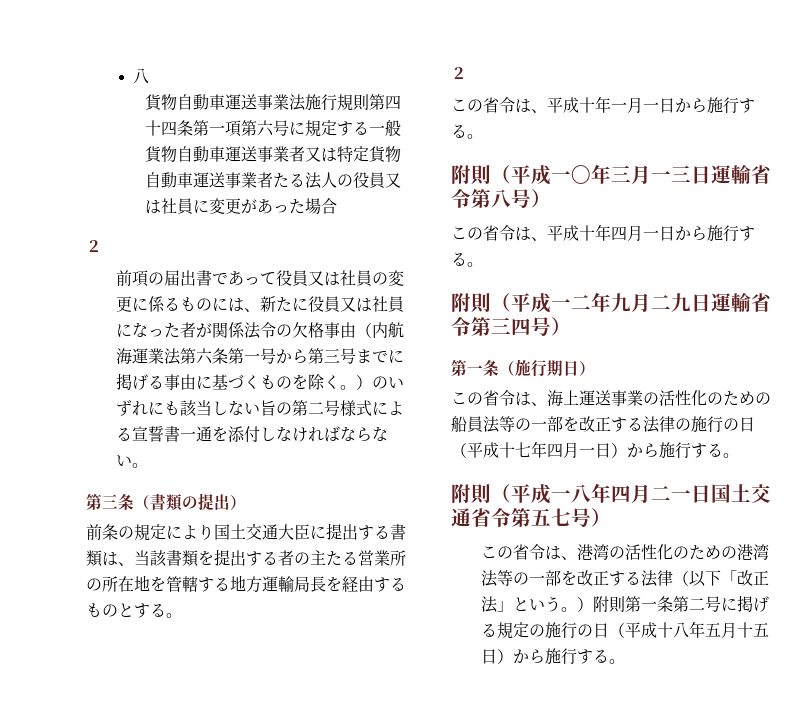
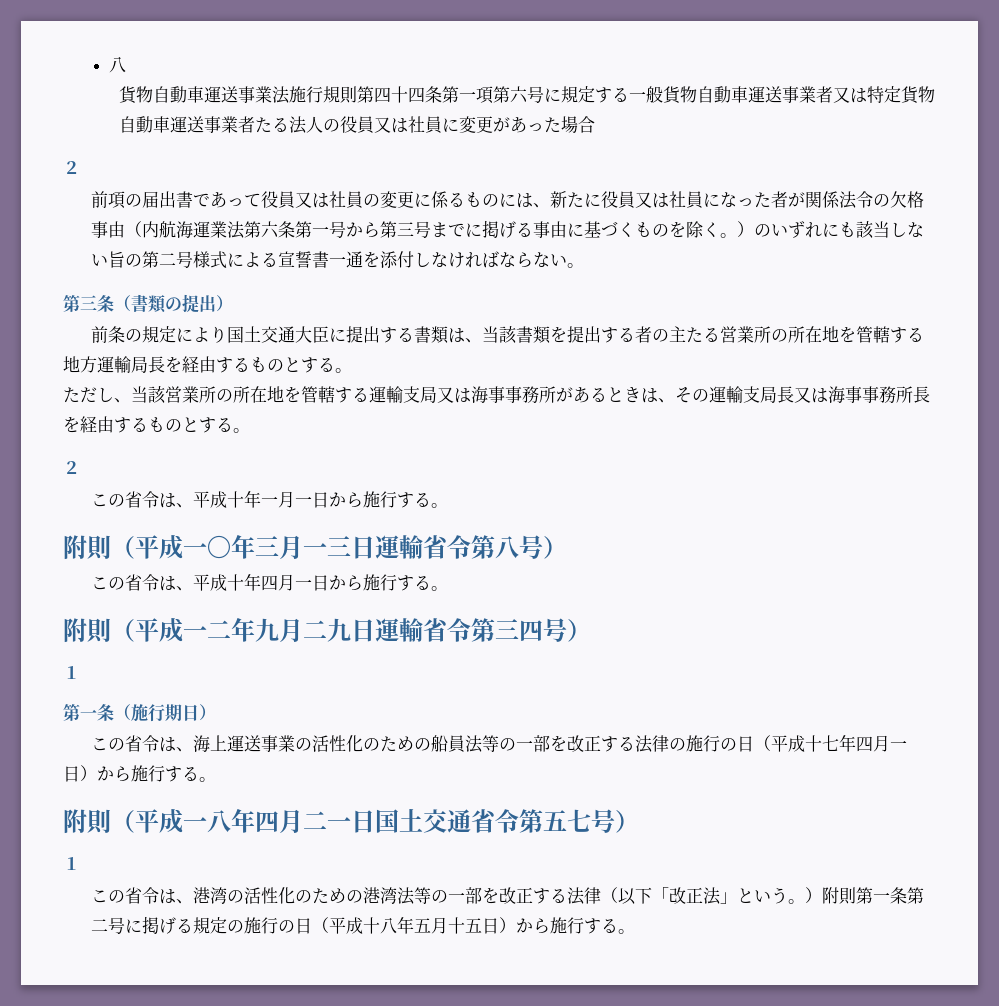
+ ただし、当該営業所の所在地を管轄する運輸支局又は海事事務所があるときは、その運輸支局長又は海事事務所長を経由するものとする。
  附則（平成一二年九月二九日運輸省令第三四号）
+ １
  附則（平成一八年四月二一日国土交通省令第五七号）
+ １

